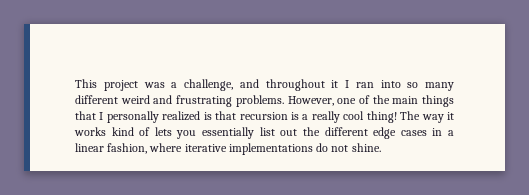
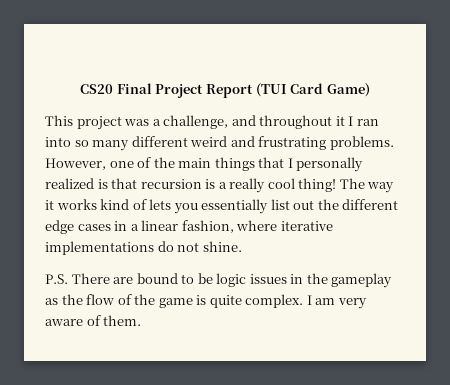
+ CS20 Final Project Report (TUI Card Game)
+ P.S. There are bound to be logic issues in the gameplay as the flow of the game is quite complex. I am very aware of them.

